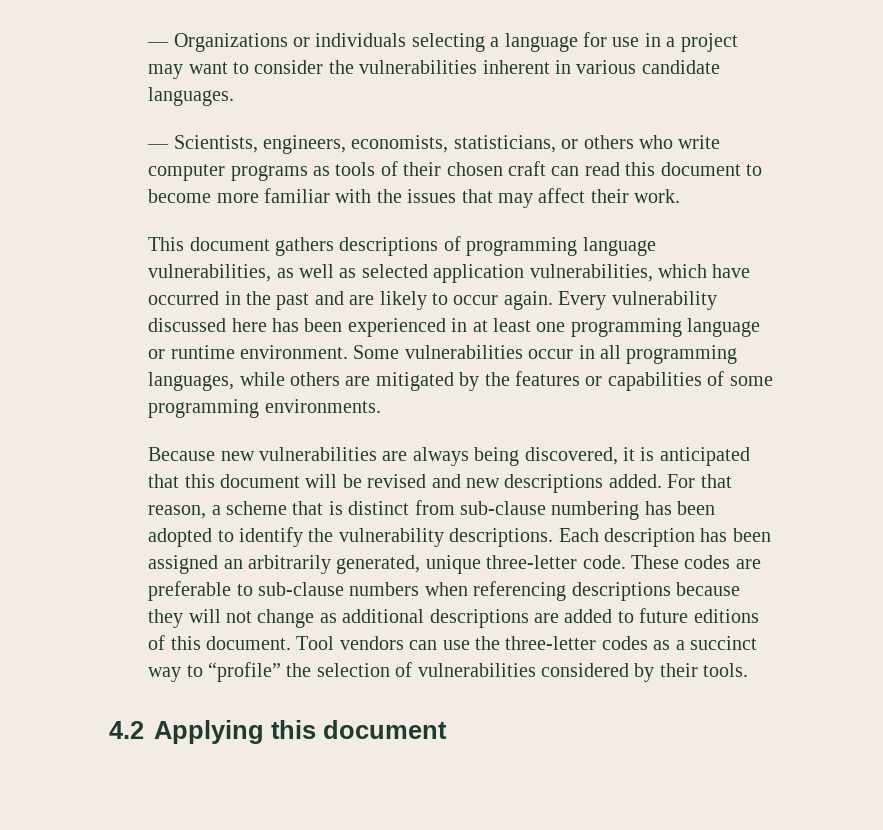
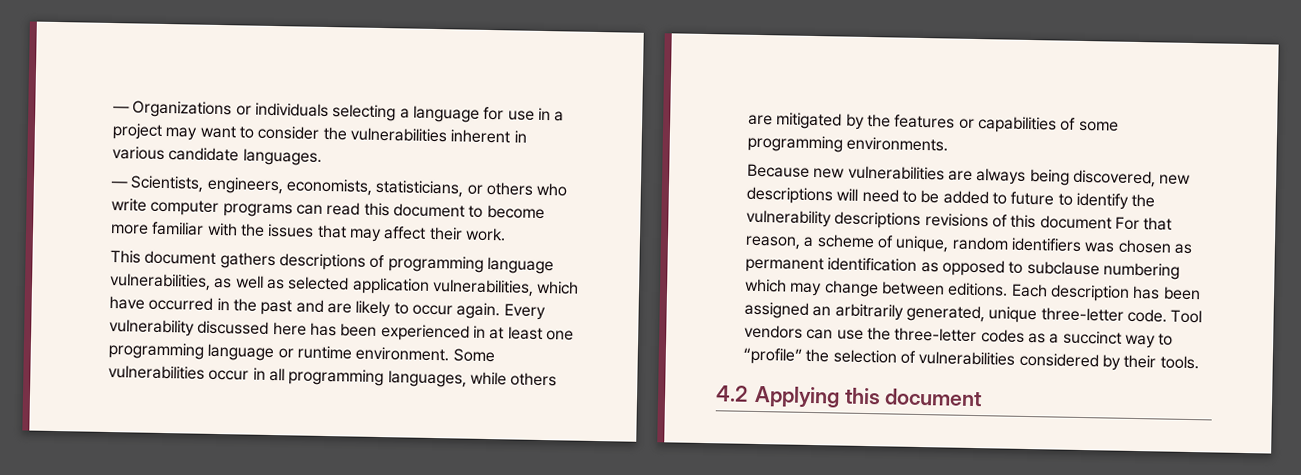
- — Scientists, engineers, economists, statisticians, or others who write computer programs as tools of their chosen craft can read this document to become more familiar with the issues that may affect their work.
+ — Scientists, engineers, economists, statisticians, or others who write computer programs can read this document to become more familiar with the issues that may affect their work.
- Because new vulnerabilities are always being discovered, it is anticipated that this document will be revised and new descriptions added. For that reason, a scheme that is distinct from sub-clause numbering has been adopted to identify the vulnerability descriptions.
+ Because new vulnerabilities are always being discovered, new descriptions will need to be added to future to identify the vulnerability descriptions revisions of this document For that reason, a scheme of unique, random identifiers was chosen as permanent identification as opposed to subclause numbering which may change between editions.
- These codes are preferable to sub-clause numbers when referencing descriptions because they will not change as additional descriptions are added to future editions of this document.

